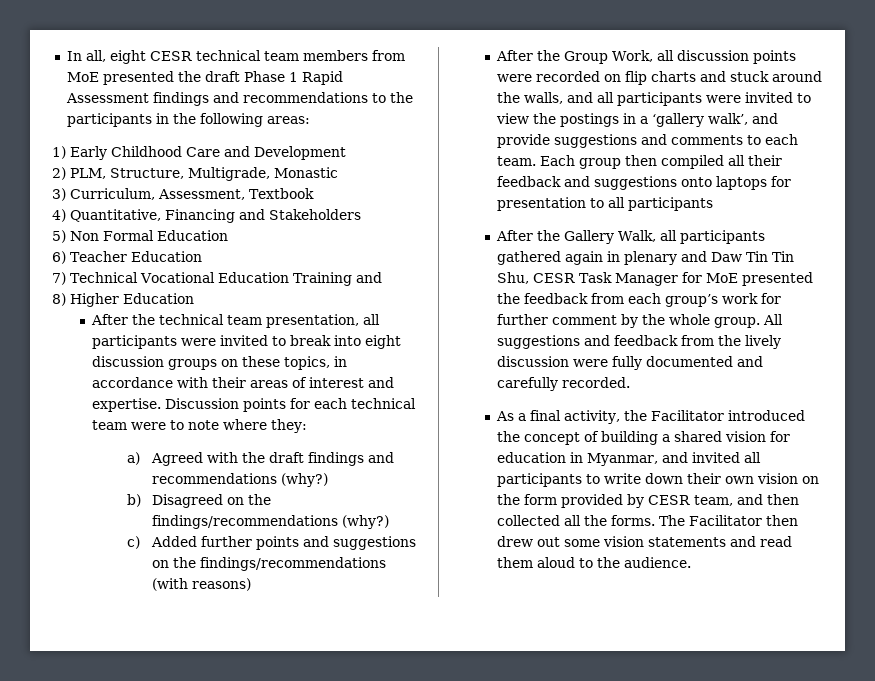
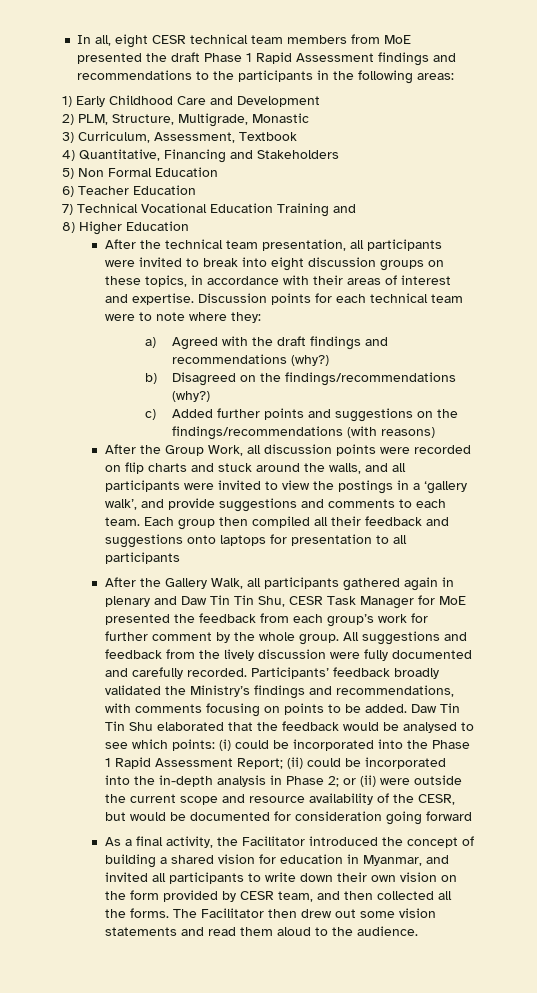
+ Participants’ feedback broadly validated the Ministry’s findings and recommendations, with comments focusing on points to be added. Daw Tin Tin Shu elaborated that the feedback would be analysed to see which points: (i) could be incorporated into the Phase 1 Rapid Assessment Report; (ii) could be incorporated into the in-depth analysis in Phase 2; or (ii) were outside the current scope and resource availability of the CESR, but would be documented for consideration going forward

